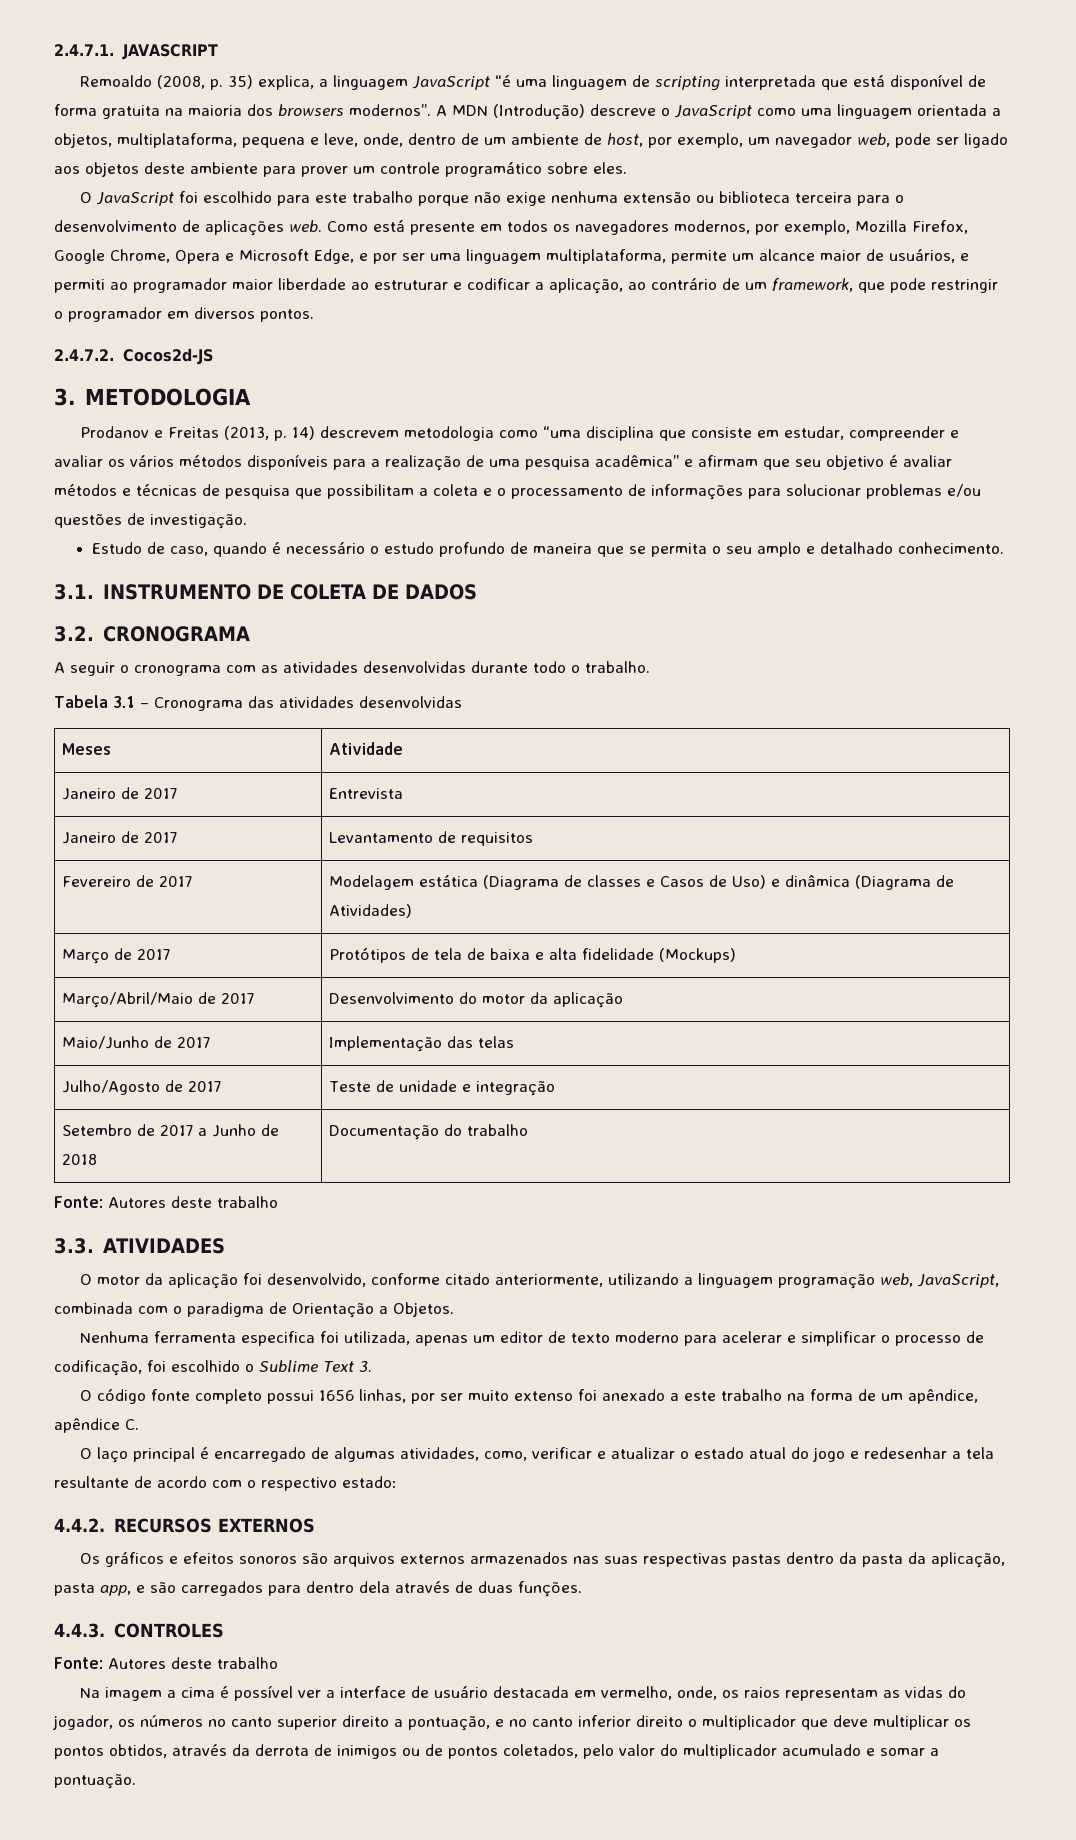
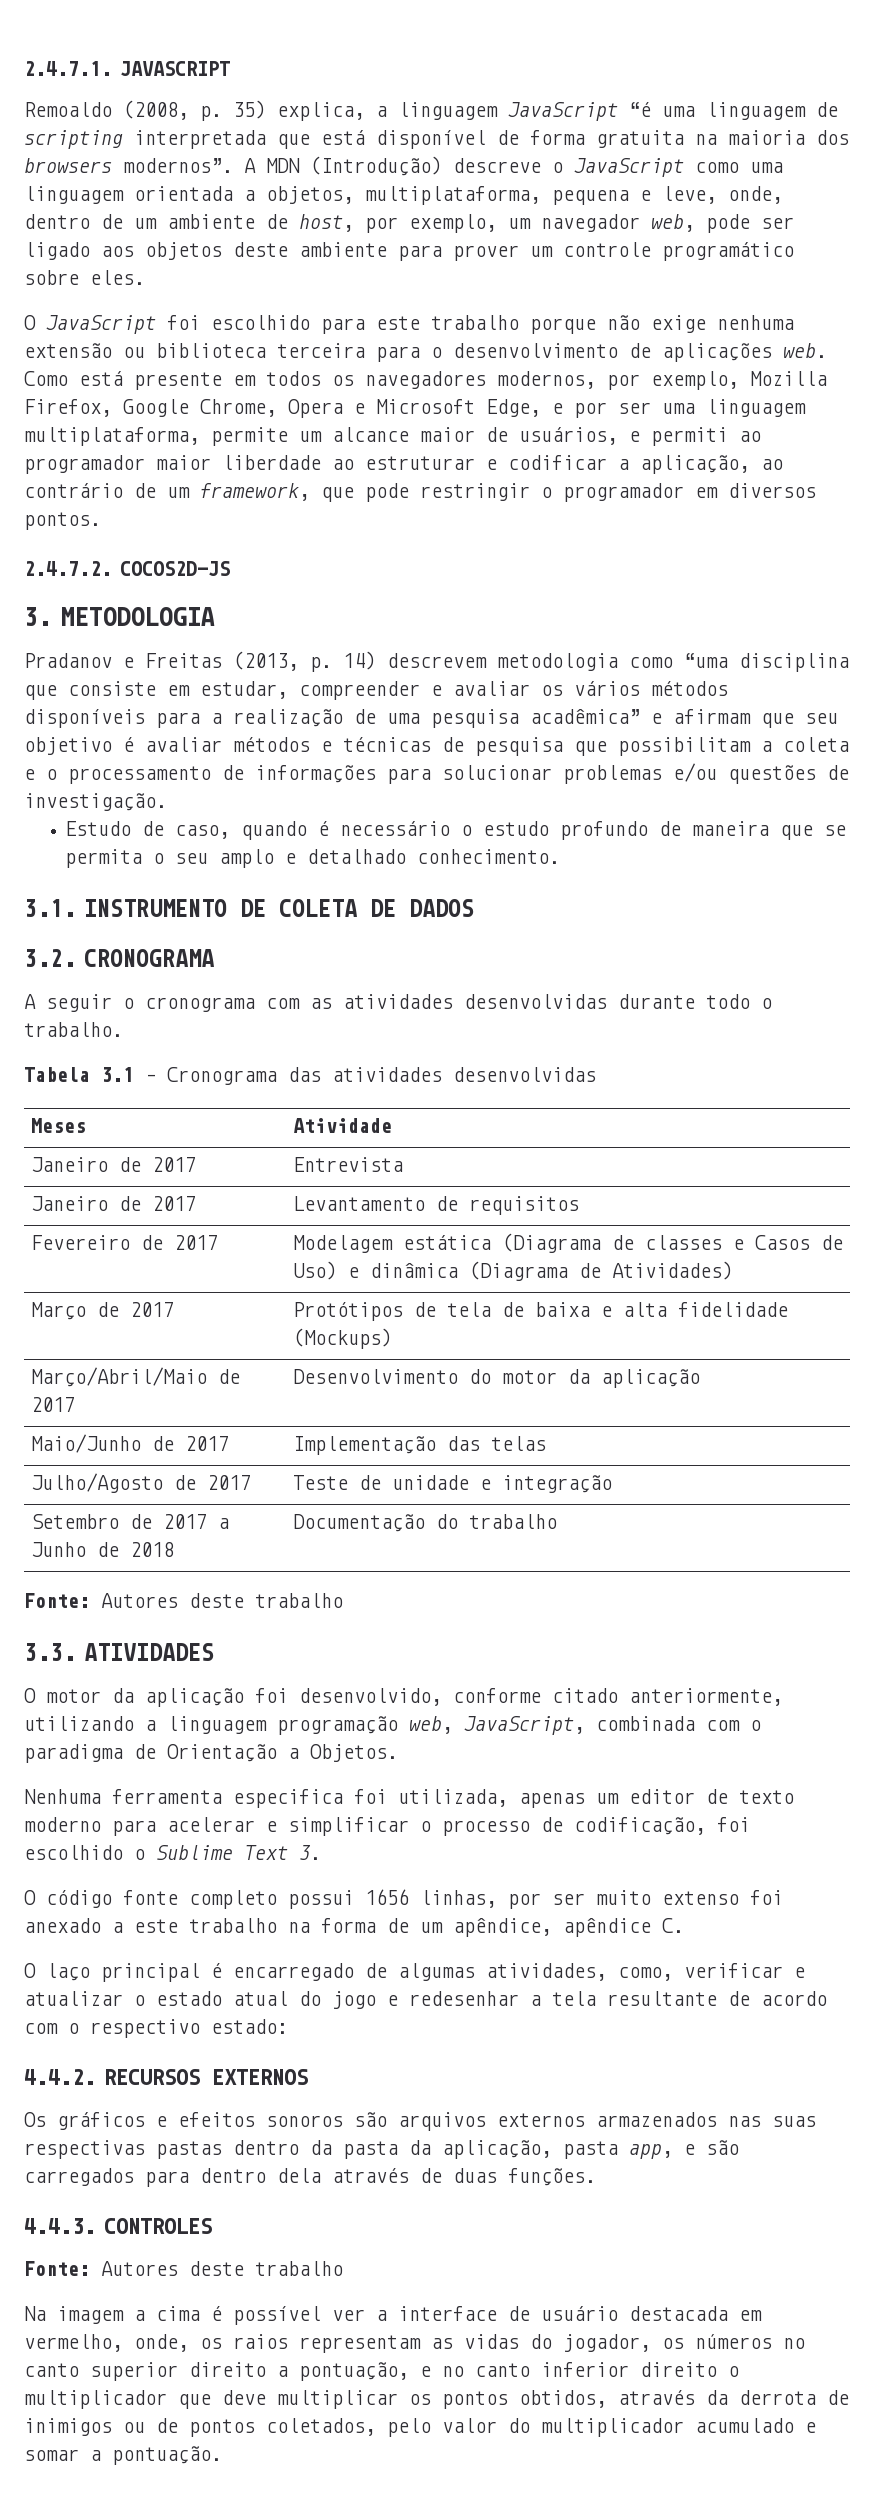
- 2.4.7.2. Cocos2d-JS
+ 2.4.7.2. COCOS2D-JS
- Prodanov e Freitas (2013, p. 14) descrevem metodologia como “uma disciplina que consiste em estudar, compreender e avaliar os vários métodos disponíveis para a realização de uma pesquisa acadêmica” e afirmam que seu objetivo é avaliar métodos e técnicas de pesquisa que possibilitam a coleta e o processamento de informações para solucionar problemas e/ou questões de investigação.
+ Pradanov e Freitas (2013, p. 14) descrevem metodologia como “uma disciplina que consiste em estudar, compreender e avaliar os vários métodos disponíveis para a realização de uma pesquisa acadêmica” e afirmam que seu objetivo é avaliar métodos e técnicas de pesquisa que possibilitam a coleta e o processamento de informações para solucionar problemas e/ou questões de investigação.

